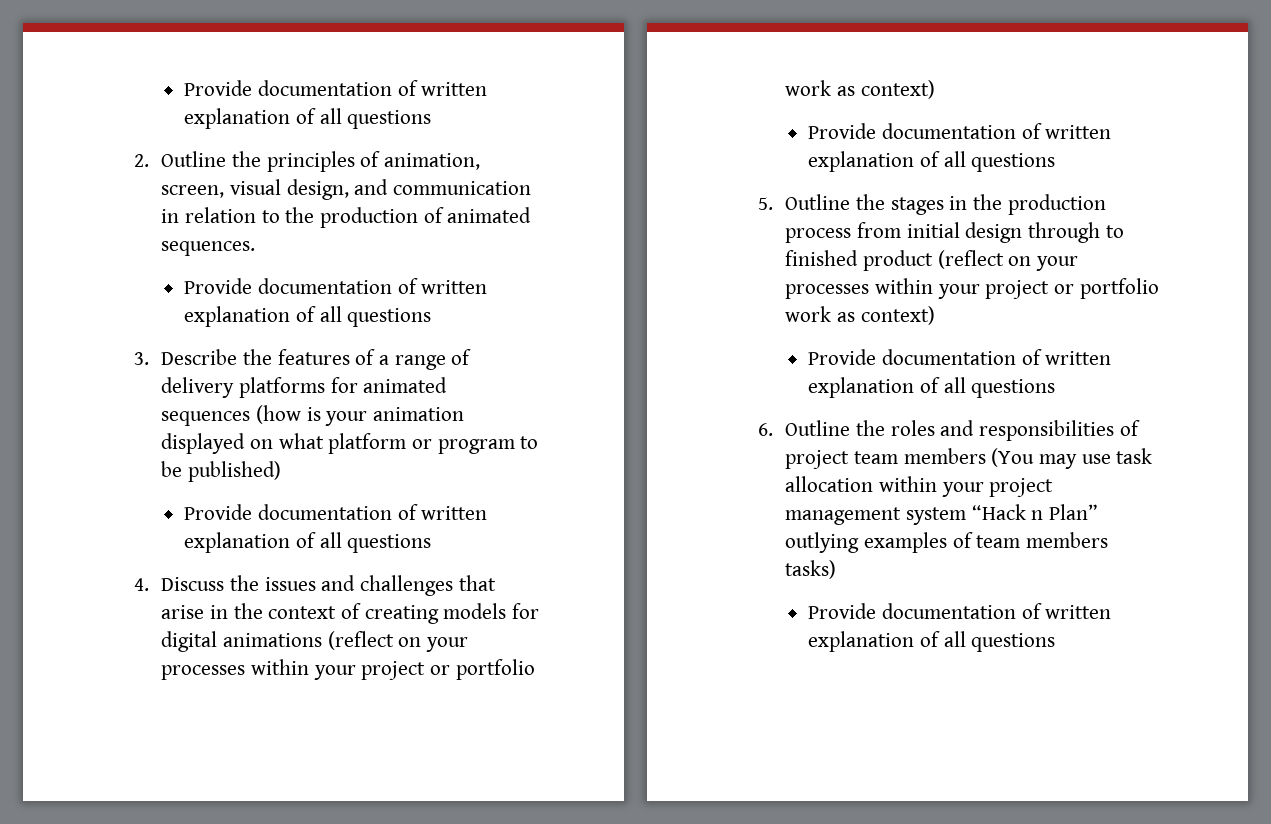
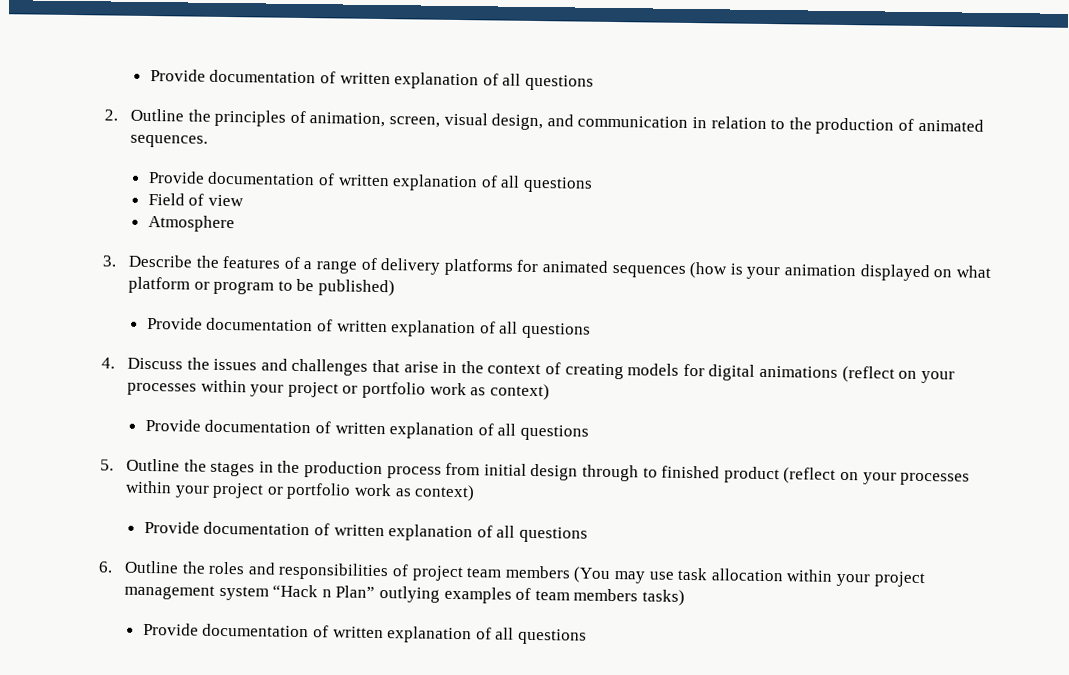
+ Field of view
+ Atmosphere

